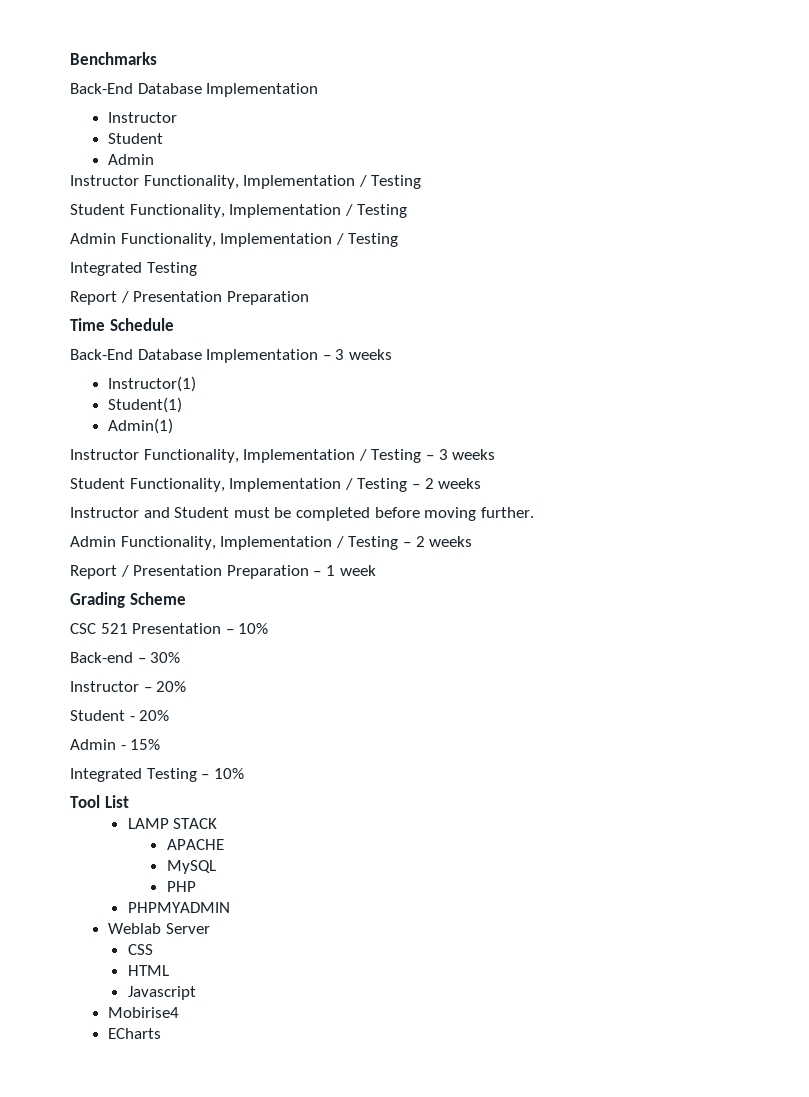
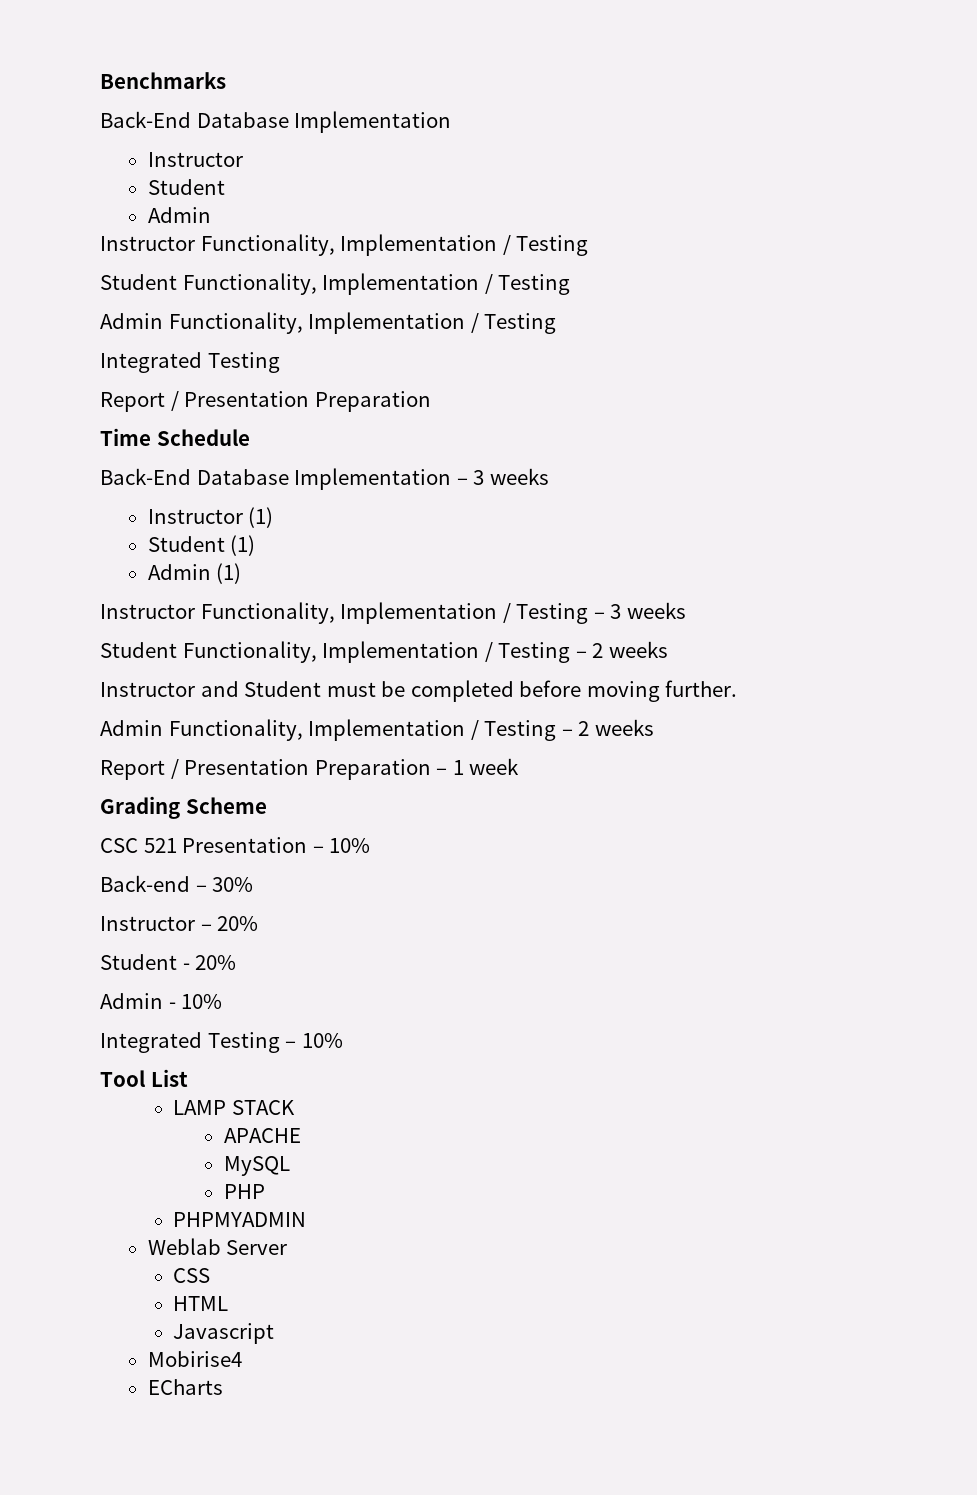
- Instructor(1)
- Student(1)
- Admin(1)
+ Instructor (1)
+ Student (1)
+ Admin (1)
- Admin - 15%
+ Admin - 10%

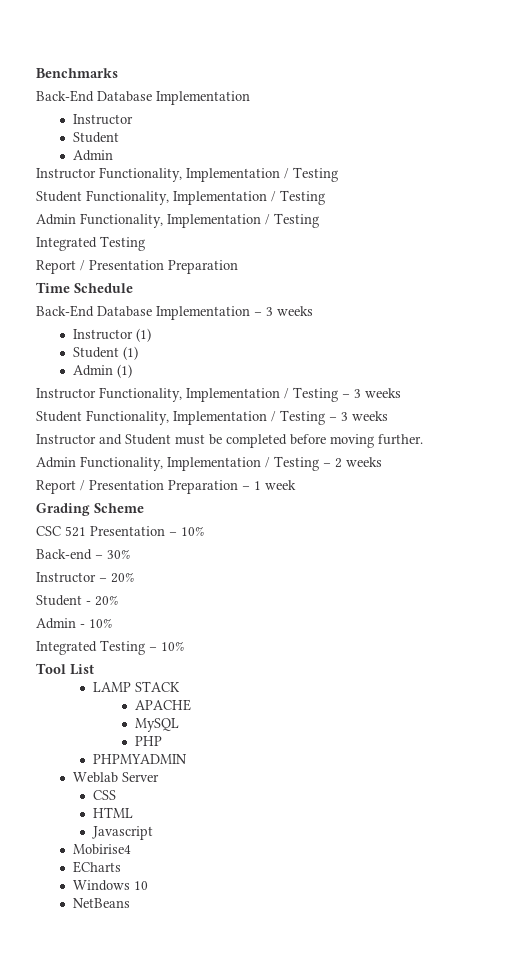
- Student Functionality, Implementation / Testing – 2 weeks
+ Student Functionality, Implementation / Testing – 3 weeks
+ Windows 10
+ NetBeans

